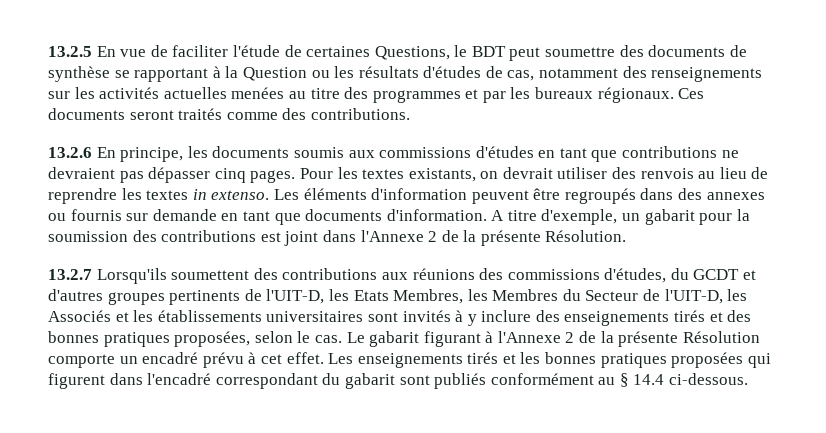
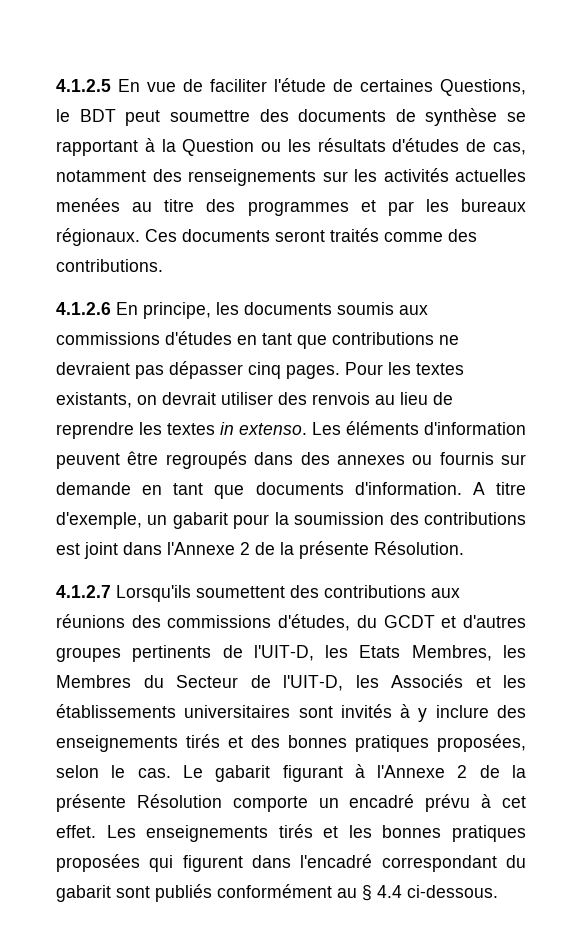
- 13.2.5 En vue de faciliter l'étude de certaines Questions, le BDT peut soumettre des documents de synthèse se rapportant à la Question ou les résultats d'études de cas, notamment des renseignements sur les activités actuelles menées au titre des programmes et par les bureaux régionaux.
+ 4.1.2.5 En vue de faciliter l'étude de certaines Questions, le BDT peut soumettre des documents de synthèse se rapportant à la Question ou les résultats d'études de cas, notamment des renseignements sur les activités actuelles menées au titre des programmes et par les bureaux régionaux.
- 13.2.6 En principe, les documents soumis aux commissions d'études en tant que contributions ne devraient pas dépasser cinq pages.
+ 4.1.2.6 En principe, les documents soumis aux commissions d'études en tant que contributions ne devraient pas dépasser cinq pages.
- 13.2.7 Lorsqu'ils soumettent des contributions aux réunions des commissions d'études, du GCDT et d'autres groupes pertinents de l'UIT-D, les Etats Membres, les Membres du Secteur de l'UIT-D, les Associés et les établissements universitaires sont invités à y inclure des enseignements tirés et des bonnes pratiques proposées, selon le cas.
+ 4.1.2.7 Lorsqu'ils soumettent des contributions aux réunions des commissions d'études, du GCDT et d'autres groupes pertinents de l'UIT-D, les Etats Membres, les Membres du Secteur de l'UIT-D, les Associés et les établissements universitaires sont invités à y inclure des enseignements tirés et des bonnes pratiques proposées, selon le cas.
- Les enseignements tirés et les bonnes pratiques proposées qui figurent dans l'encadré correspondant du gabarit sont publiés conformément au § 14.4 ci-dessous.
+ Les enseignements tirés et les bonnes pratiques proposées qui figurent dans l'encadré correspondant du gabarit sont publiés conformément au § 4.4 ci-dessous.

